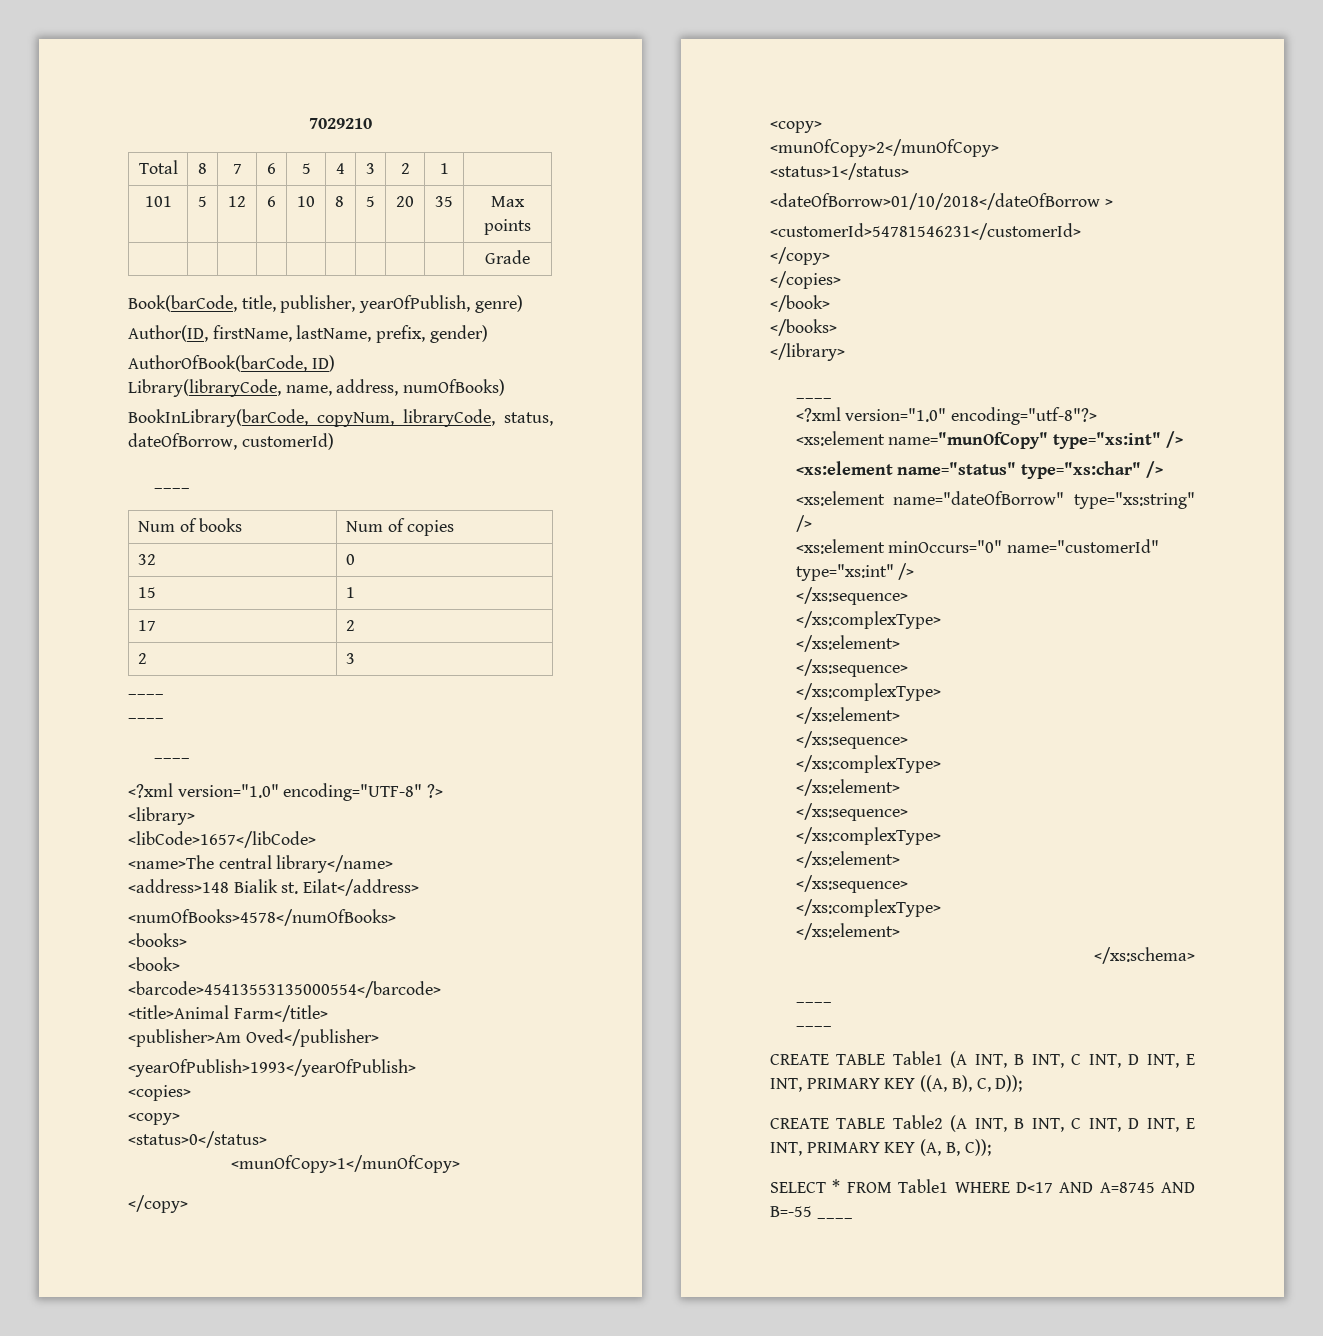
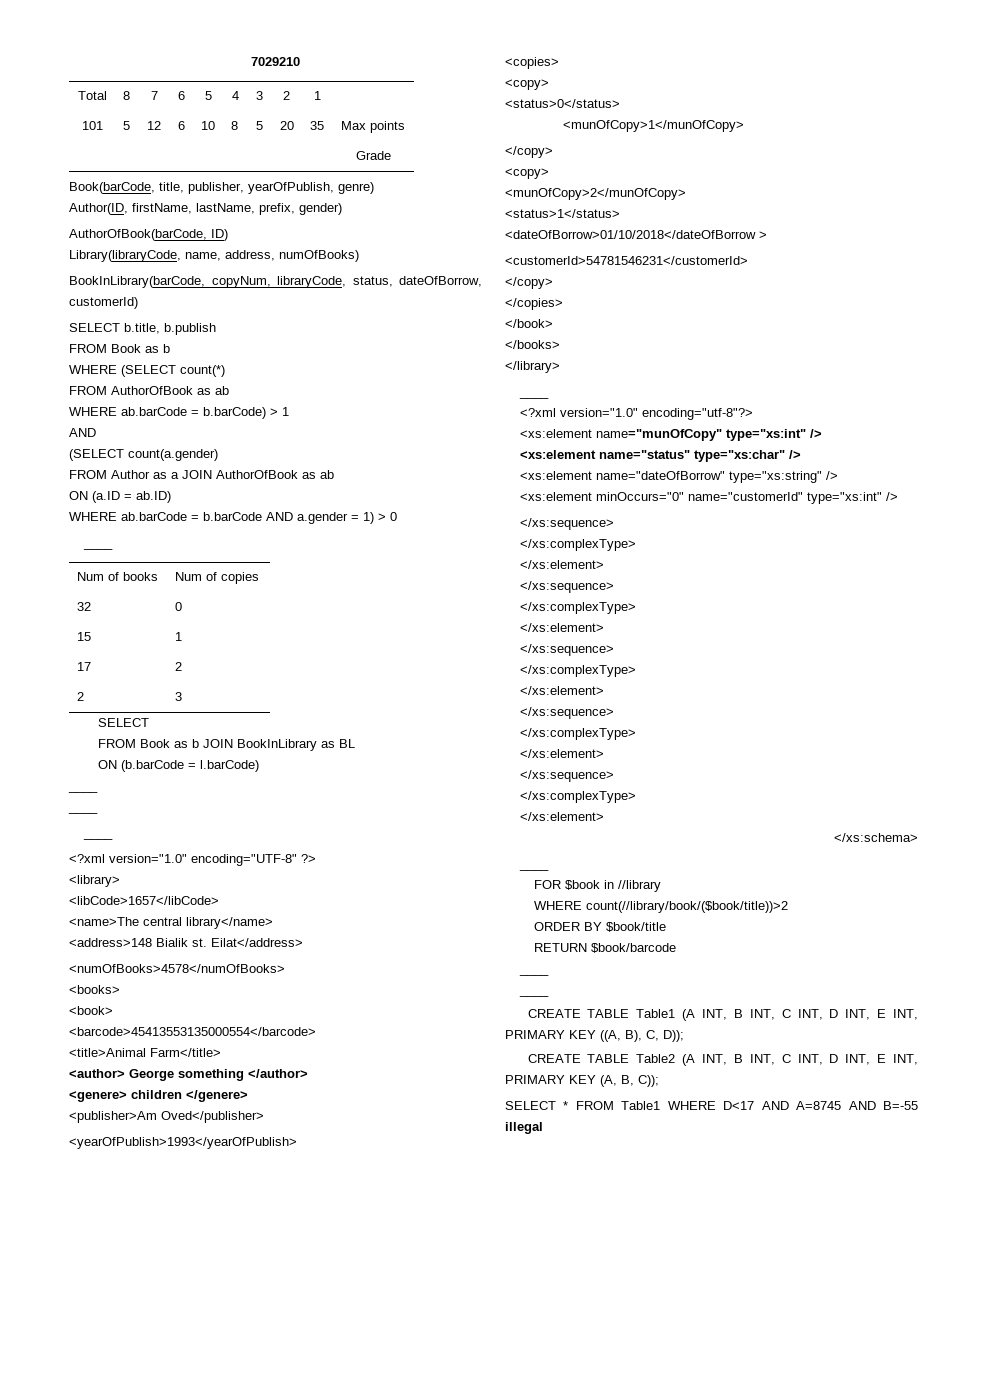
+ SELECT b.title, b.publish
+ FROM Book as b
+ WHERE (SELECT count(*)
+ FROM AuthorOfBook as ab
+ WHERE ab.barCode = b.barCode) > 1
+ AND
+ (SELECT count(a.gender)
+ FROM Author as a JOIN AuthorOfBook as ab
+ ON (a.ID = ab.ID)
+ WHERE ab.barCode = b.barCode AND a.gender = 1) > 0
  2 | 3
+ SELECT
+ FROM Book as b JOIN BookInLibrary as BL
+ ON (b.barCode = l.barCode)
+ <author> George something </author>
+ <genere> children </genere>
+ FOR $book in //library
+ WHERE count(//library/book/($book/title))>2
+ ORDER BY $book/title
+ RETURN $book/barcode
+ ____
- SELECT * FROM Table1 WHERE D<17 AND A=8745 AND B=-55 ____
+ SELECT * FROM Table1 WHERE D<17 AND A=8745 AND B=-55 illegal

